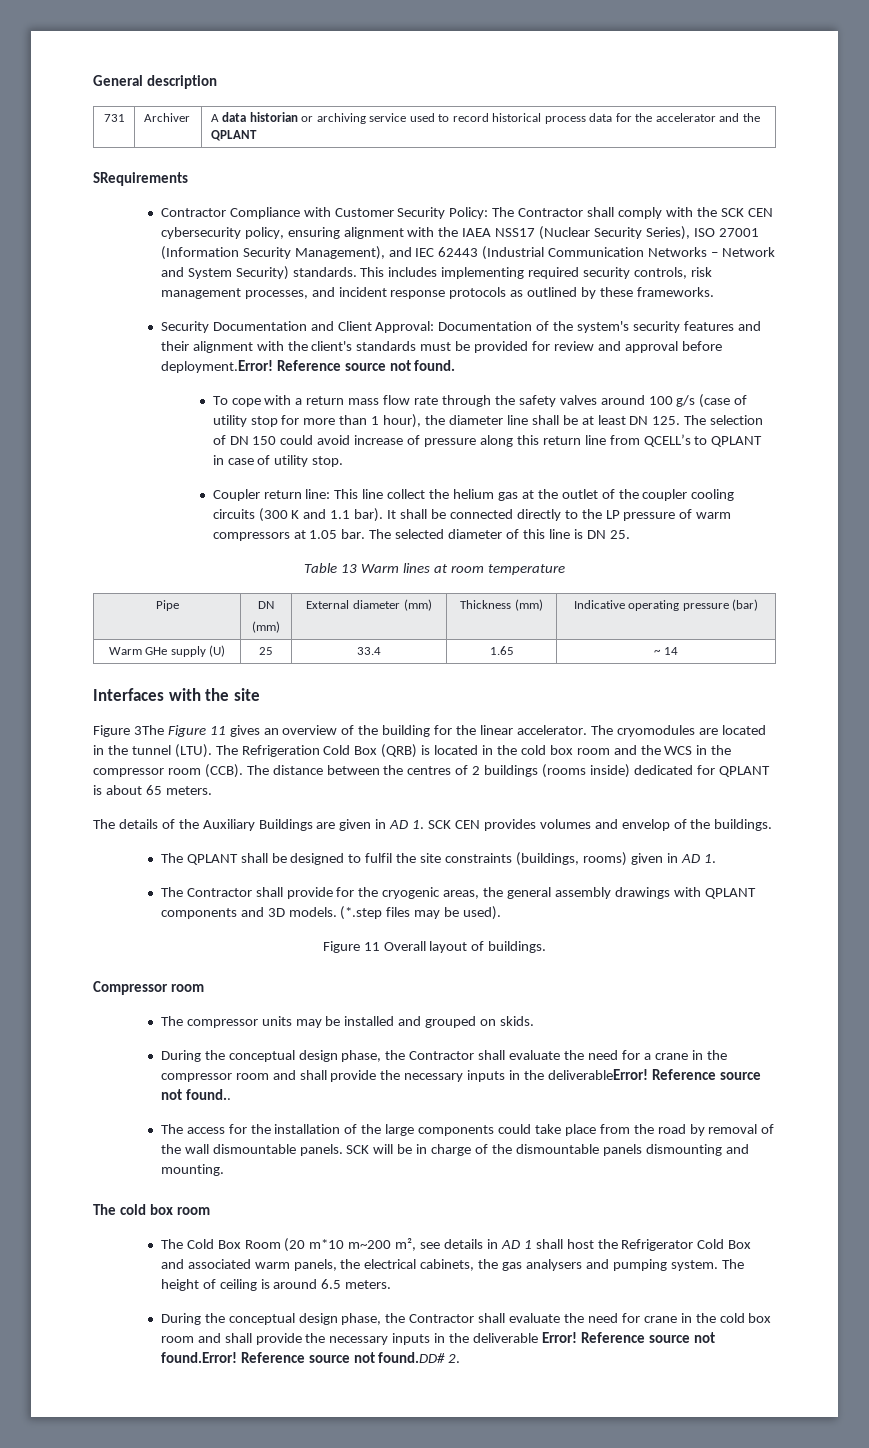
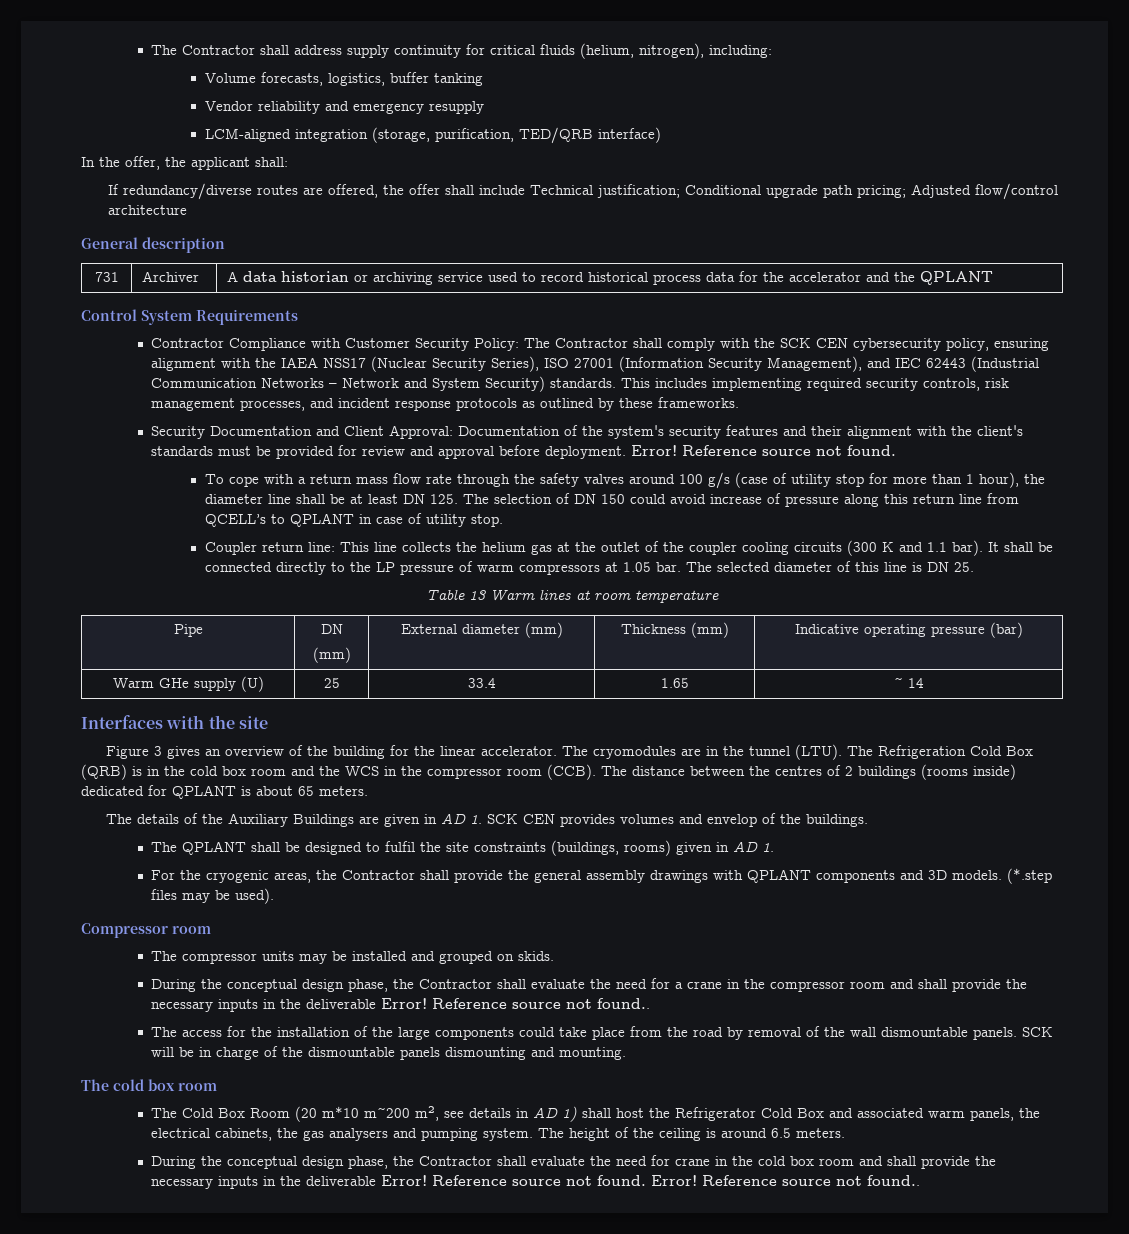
+ The Contractor shall address supply continuity for critical fluids (helium, nitrogen), including:
+ Volume forecasts, logistics, buffer tanking
+ Vendor reliability and emergency resupply
+ LCM-aligned integration (storage, purification, TED/QRB interface)
+ In the offer, the applicant shall:
+ If redundancy/diverse routes are offered, the offer shall include Technical justification; Conditional upgrade path pricing; Adjusted flow/control architecture
- SRequirements
+ Control System Requirements
- Security Documentation and Client Approval: Documentation of the system's security features and their alignment with the client's standards must be provided for review and approval before deployment.Error!
+ Security Documentation and Client Approval: Documentation of the system's security features and their alignment with the client's standards must be provided for review and approval before deployment. Error!
- Coupler return line: This line collect the helium gas at the outlet of the coupler cooling circuits (300 K and 1.1 bar).
+ Coupler return line: This line collects the helium gas at the outlet of the coupler cooling circuits (300 K and 1.1 bar).
- Figure 3The Figure 11 gives an overview of the building for the linear accelerator.
+ Figure 3 gives an overview of the building for the linear accelerator.
- The cryomodules are located in the tunnel (LTU).
+ The cryomodules are in the tunnel (LTU).
- The Refrigeration Cold Box (QRB) is located in the cold box room and the WCS in the compressor room (CCB).
+ The Refrigeration Cold Box (QRB) is in the cold box room and the WCS in the compressor room (CCB).
- The Contractor shall provide for the cryogenic areas, the general assembly drawings with QPLANT components and 3D models.
+ For the cryogenic areas, the Contractor shall provide the general assembly drawings with QPLANT components and 3D models.
- Figure 11 Overall layout of buildings.
- During the conceptual design phase, the Contractor shall evaluate the need for a crane in the compressor room and shall provide the necessary inputs in the deliverableError!
+ During the conceptual design phase, the Contractor shall evaluate the need for a crane in the compressor room and shall provide the necessary inputs in the deliverable Error!
- The Cold Box Room (20 m*10 m~200 m², see details in AD 1 shall host the Refrigerator Cold Box and associated warm panels, the electrical cabinets, the gas analysers and pumping system.
+ The Cold Box Room (20 m*10 m~200 m², see details in AD 1) shall host the Refrigerator Cold Box and associated warm panels, the electrical cabinets, the gas analysers and pumping system.
- The height of ceiling is around 6.5 meters.
+ The height of the ceiling is around 6.5 meters.
- Reference source not found.Error! Reference source not found.DD# 2.
+ Reference source not found. Error! Reference source not found..

